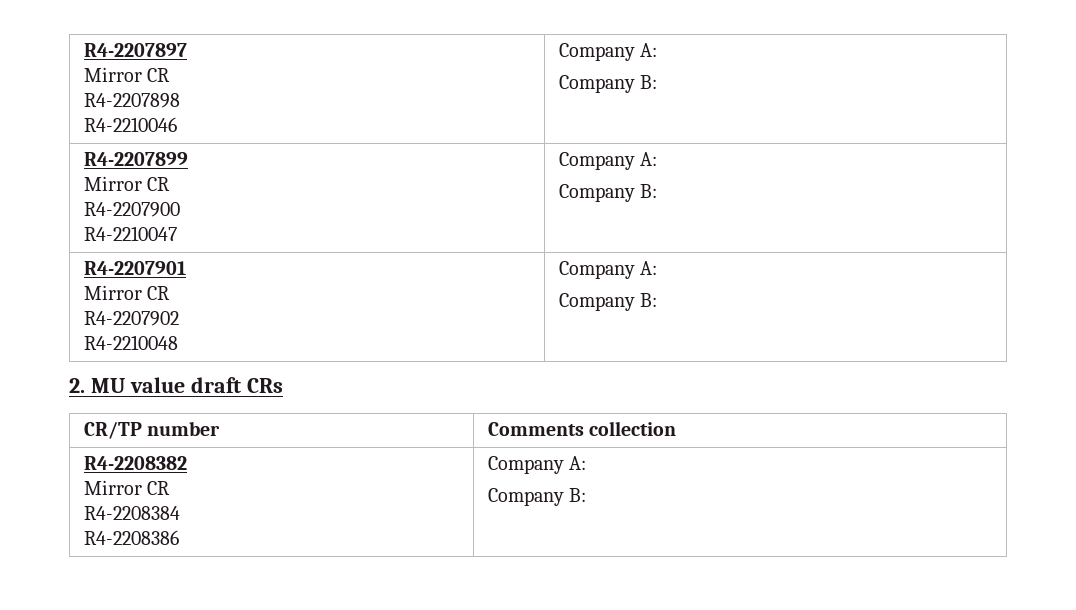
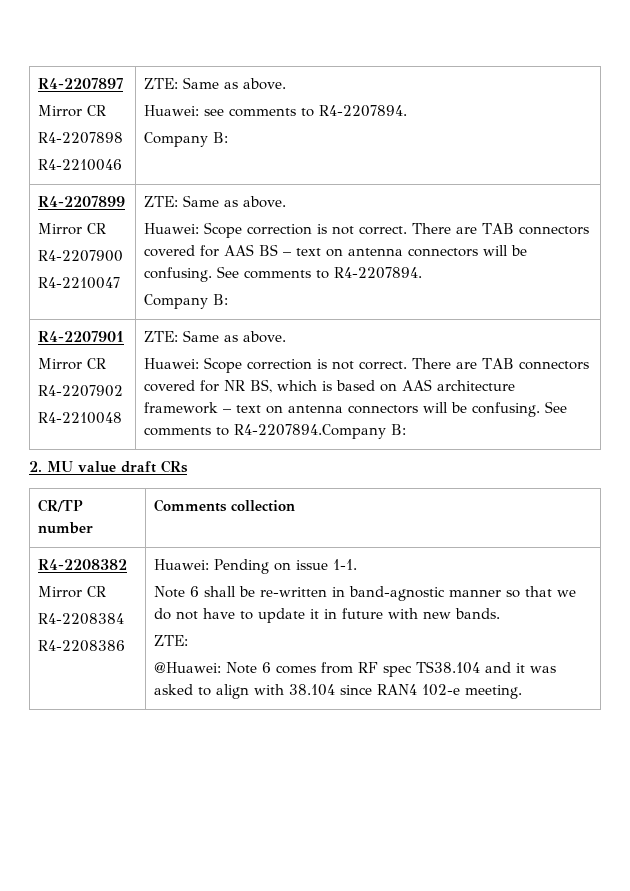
  R4-2207897
  Mirror CR
  R4-2207898
- R4-2210046 | Company A:
+ R4-2210046 | ZTE: Same as above.
+ Huawei: see comments to R4-2207894.
  R4-2207899
  Mirror CR
  R4-2207900
- R4-2210047 | Company A:
+ R4-2210047 | ZTE: Same as above.
+ Huawei: Scope correction is not correct. There are TAB connectors covered for AAS BS – text on antenna connectors will be confusing. See comments to R4-2207894.
- R4-2210048 | Company A:
- Company B:
+ R4-2210048 | ZTE: Same as above.
+ Huawei: Scope correction is not correct. There are TAB connectors covered for NR BS, which is based on AAS architecture framework – text on antenna connectors will be confusing. See comments to R4-2207894.Company B:
- R4-2208386 | Company A:
- Company B:
+ R4-2208386 | Huawei: Pending on issue 1-1.
+ Note 6 shall be re-written in band-agnostic manner so that we do not have to update it in future with new bands.
+ ZTE:
+ @Huawei: Note 6 comes from RF spec TS38.104 and it was asked to align with 38.104 since RAN4 102-e meeting.

